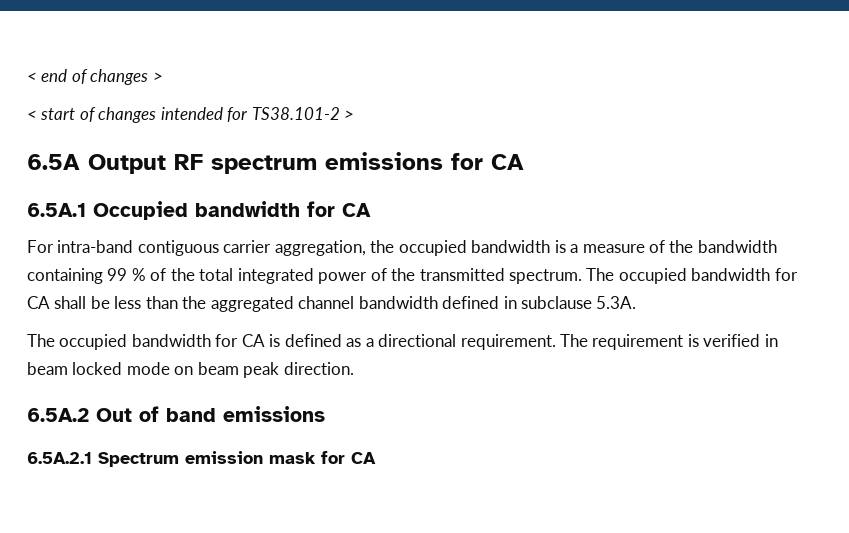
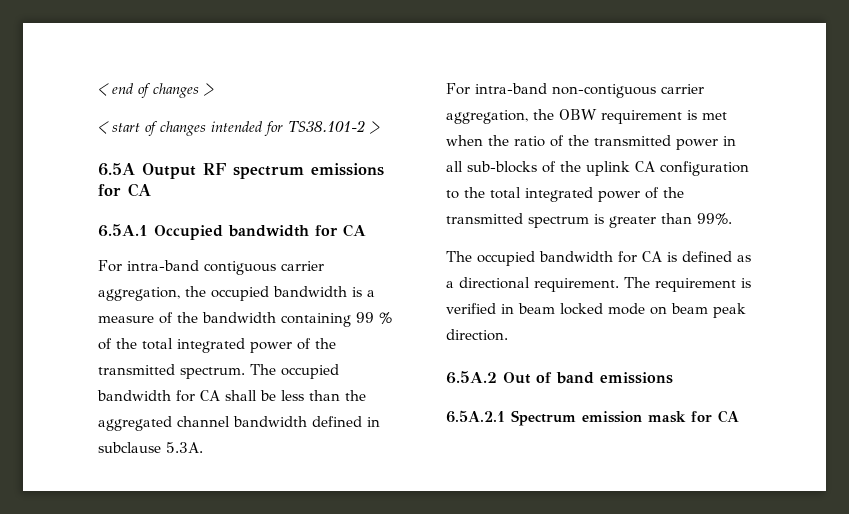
+ For intra-band non-contiguous carrier aggregation, the OBW requirement is met when the ratio of the transmitted power in all sub-blocks of the uplink CA configuration to the total integrated power of the transmitted spectrum is greater than 99%.

